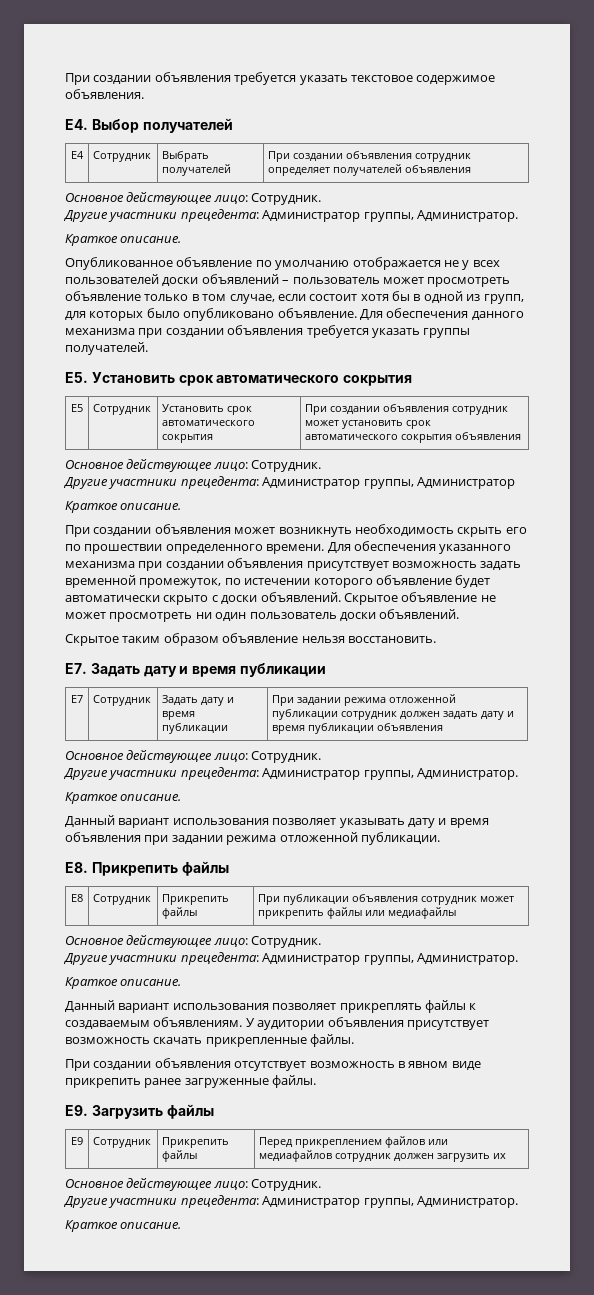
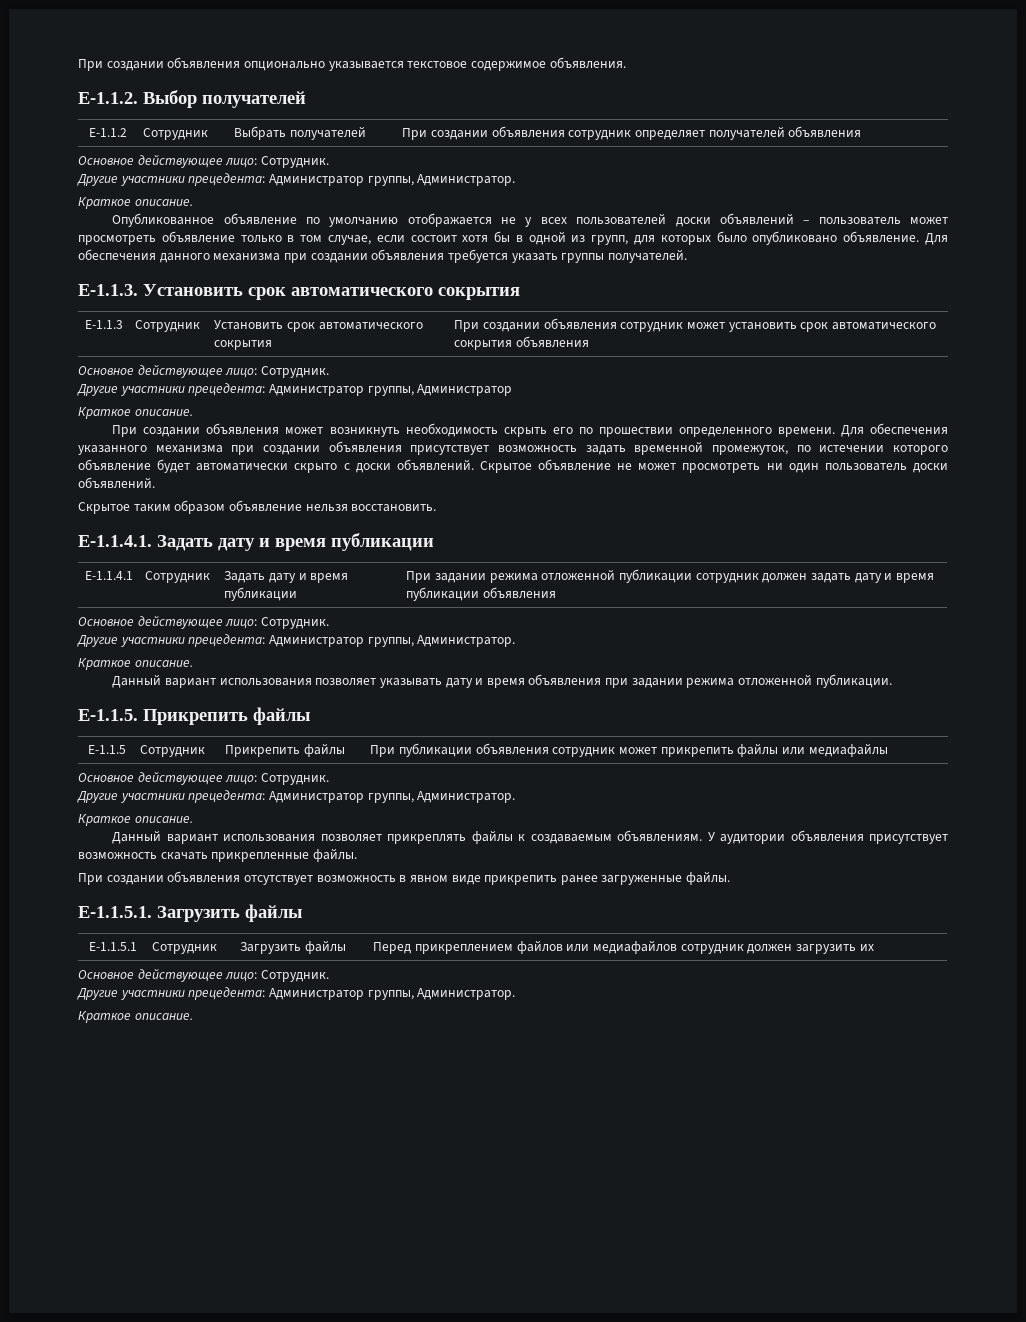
- При создании объявления требуется указать текстовое содержимое объявления.
+ При создании объявления опционально указывается текстовое содержимое объявления.
- E4. Выбор получателей
+ E-1.1.2. Выбор получателей
- E4 | Сотрудник | Выбрать получателей | При создании объявления сотрудник определяет получателей объявления
+ E-1.1.2 | Сотрудник | Выбрать получателей | При создании объявления сотрудник определяет получателей объявления
- E5. Установить срок автоматического сокрытия
+ E-1.1.3. Установить срок автоматического сокрытия
- E5 | Сотрудник | Установить срок автоматического сокрытия | При создании объявления сотрудник может установить срок автоматического сокрытия объявления
+ E-1.1.3 | Сотрудник | Установить срок автоматического сокрытия | При создании объявления сотрудник может установить срок автоматического сокрытия объявления
- E7. Задать дату и время публикации
+ E-1.1.4.1. Задать дату и время публикации
- E7 | Сотрудник | Задать дату и время публикации | При задании режима отложенной публикации сотрудник должен задать дату и время публикации объявления
+ E-1.1.4.1 | Сотрудник | Задать дату и время публикации | При задании режима отложенной публикации сотрудник должен задать дату и время публикации объявления
- E8. Прикрепить файлы
+ E-1.1.5. Прикрепить файлы
- E8 | Сотрудник | Прикрепить файлы | При публикации объявления сотрудник может прикрепить файлы или медиафайлы
+ E-1.1.5 | Сотрудник | Прикрепить файлы | При публикации объявления сотрудник может прикрепить файлы или медиафайлы
- E9. Загрузить файлы
+ E-1.1.5.1. Загрузить файлы
- E9 | Сотрудник | Прикрепить файлы | Перед прикреплением файлов или медиафайлов сотрудник должен загрузить их
+ E-1.1.5.1 | Сотрудник | Загрузить файлы | Перед прикреплением файлов или медиафайлов сотрудник должен загрузить их

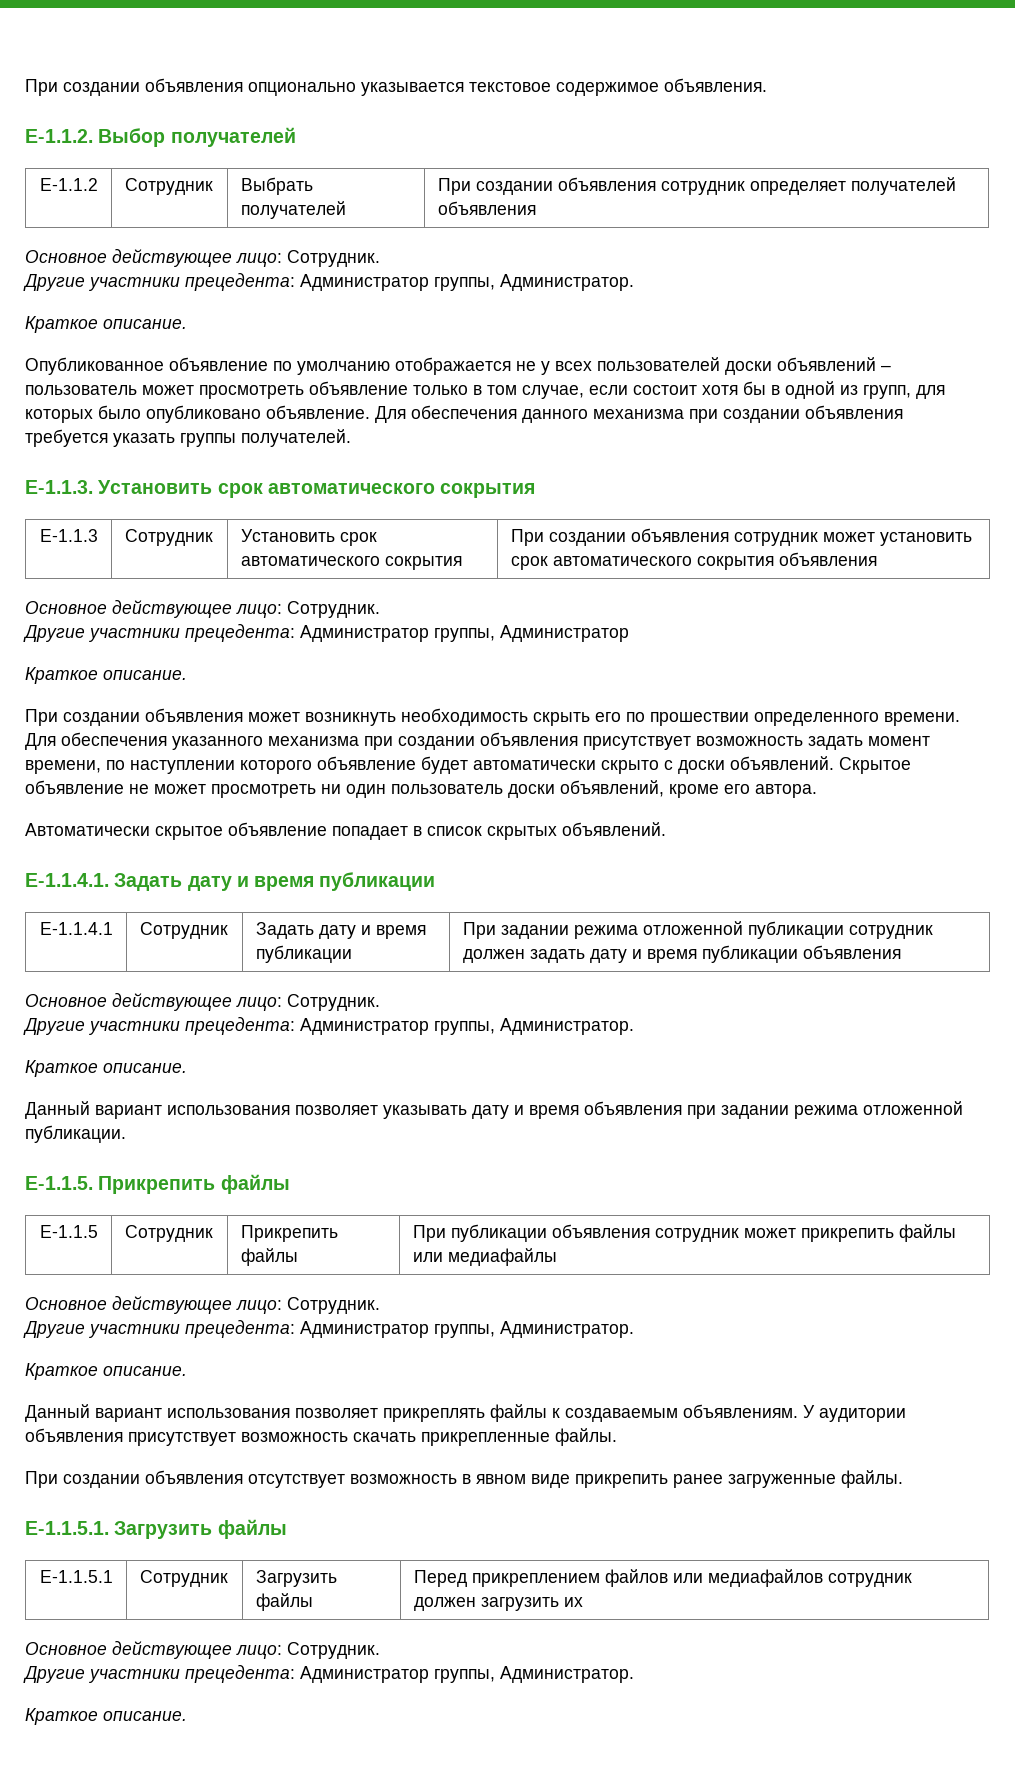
- Для обеспечения указанного механизма при создании объявления присутствует возможность задать временной промежуток, по истечении которого объявление будет автоматически скрыто с доски объявлений.
+ Для обеспечения указанного механизма при создании объявления присутствует возможность задать момент времени, по наступлении которого объявление будет автоматически скрыто с доски объявлений.
- Скрытое объявление не может просмотреть ни один пользователь доски объявлений.
- Скрытое таким образом объявление нельзя восстановить.
+ Скрытое объявление не может просмотреть ни один пользователь доски объявлений, кроме его автора.
+ Автоматически скрытое объявление попадает в список скрытых объявлений.

